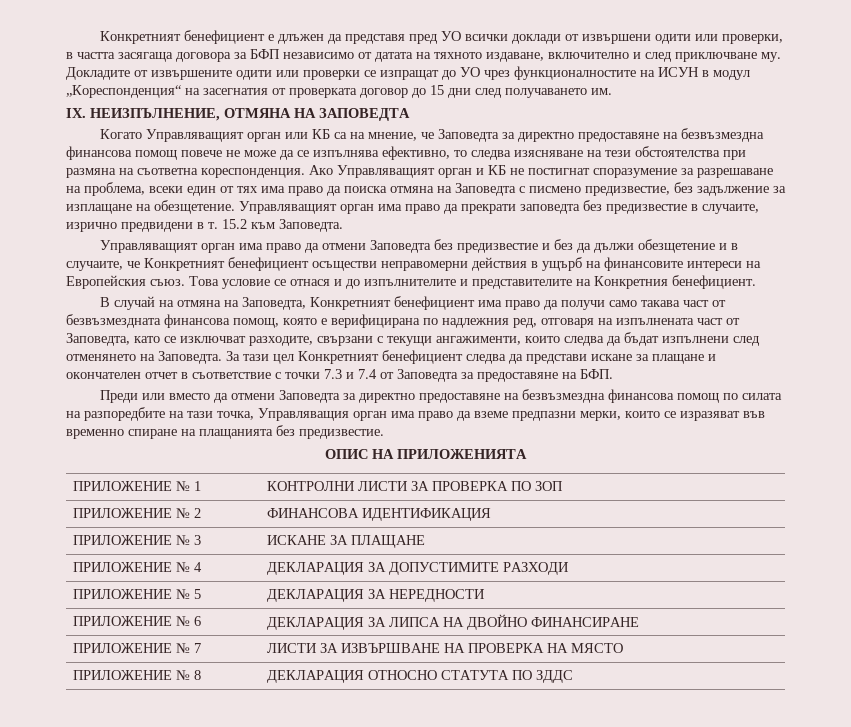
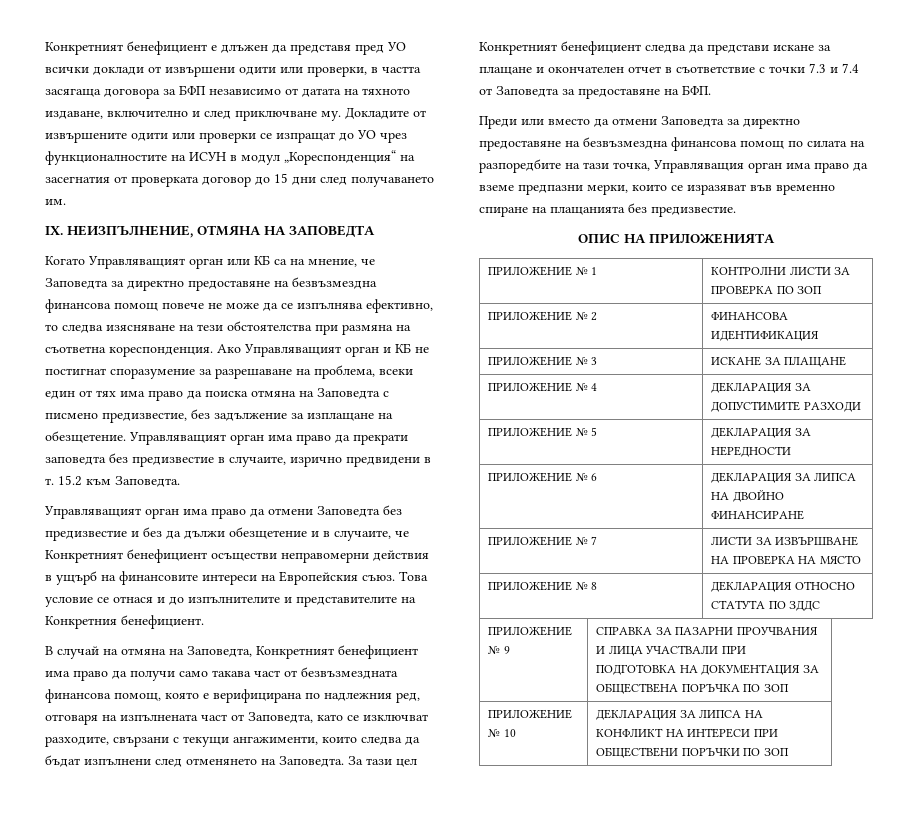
+ ПРИЛОЖЕНИЕ № 9 | СПРАВКА ЗА ПАЗАРНИ ПРОУЧВАНИЯ И ЛИЦА УЧАСТВАЛИ ПРИ ПОДГОТОВКА НА ДОКУМЕНТАЦИЯ ЗА ОБЩЕСТВЕНА ПОРЪЧКА ПО ЗОП
+ ПРИЛОЖЕНИЕ № 10 | ДЕКЛАРАЦИЯ ЗА ЛИПСА НА КОНФЛИКТ НА ИНТЕРЕСИ ПРИ ОБЩЕСТВЕНИ ПОРЪЧКИ ПО ЗОП

